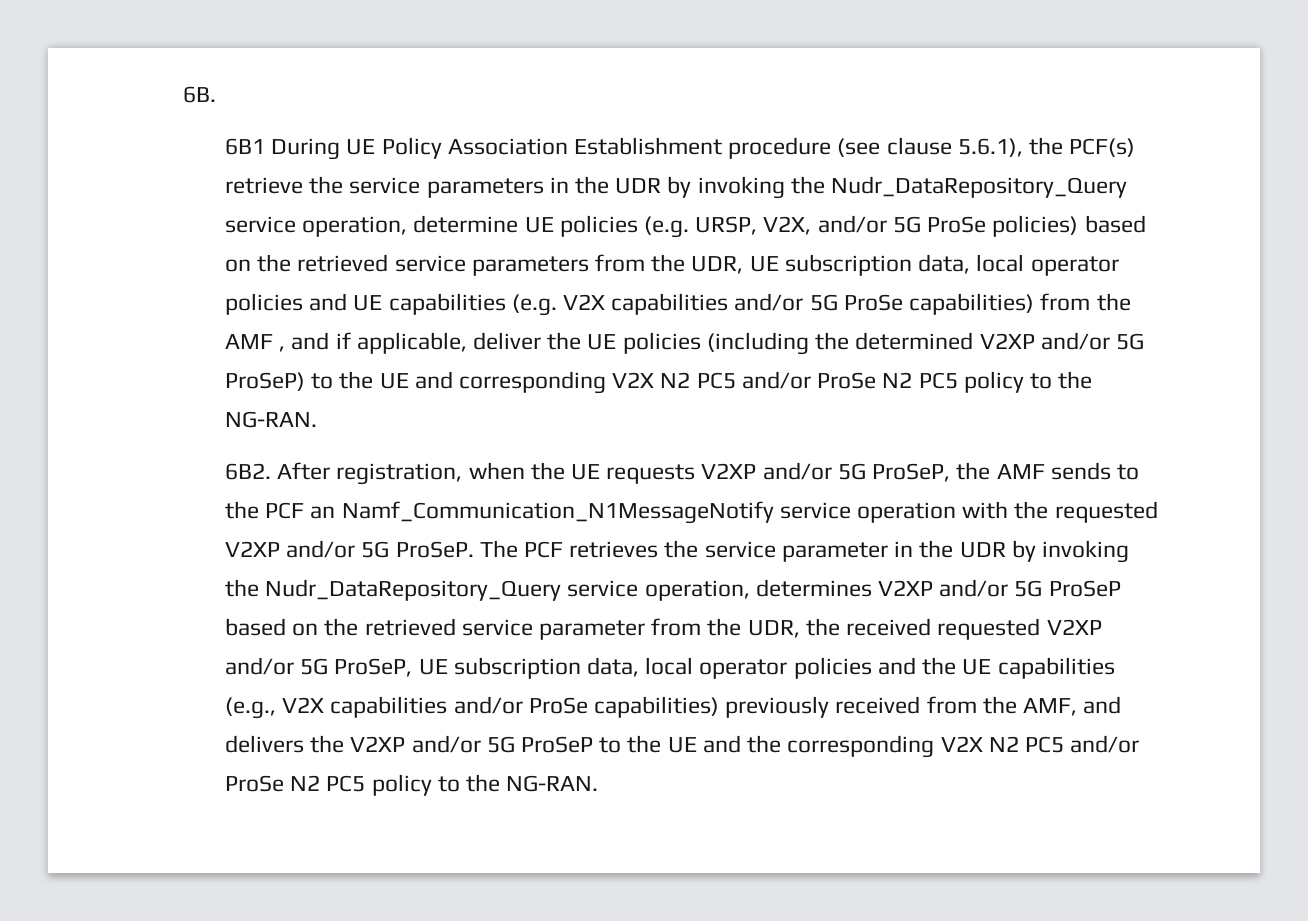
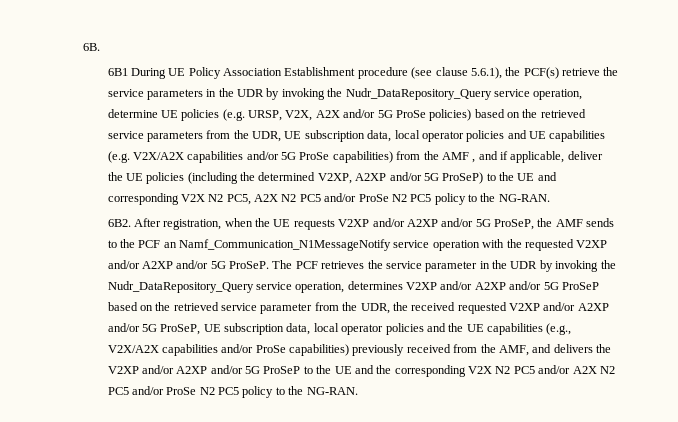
- 6B1 During UE Policy Association Establishment procedure (see clause 5.6.1), the PCF(s) retrieve the service parameters in the UDR by invoking the Nudr_DataRepository_Query service operation, determine UE policies (e.g. URSP, V2X, and/or 5G ProSe policies) based on the retrieved service parameters from the UDR, UE subscription data, local operator policies and UE capabilities (e.g. V2X capabilities and/or 5G ProSe capabilities) from the AMF , and if applicable, deliver the UE policies (including the determined V2XP and/or 5G ProSeP) to the UE and corresponding V2X N2 PC5 and/or ProSe N2 PC5 policy to the NG-RAN.
+ 6B1 During UE Policy Association Establishment procedure (see clause 5.6.1), the PCF(s) retrieve the service parameters in the UDR by invoking the Nudr_DataRepository_Query service operation, determine UE policies (e.g. URSP, V2X, A2X and/or 5G ProSe policies) based on the retrieved service parameters from the UDR, UE subscription data, local operator policies and UE capabilities (e.g. V2X/A2X capabilities and/or 5G ProSe capabilities) from the AMF , and if applicable, deliver the UE policies (including the determined V2XP, A2XP and/or 5G ProSeP) to the UE and corresponding V2X N2 PC5, A2X N2 PC5 and/or ProSe N2 PC5 policy to the NG-RAN.
- After registration, when the UE requests V2XP and/or 5G ProSeP, the AMF sends to the PCF an Namf_Communication_N1MessageNotify service operation with the requested V2XP and/or 5G ProSeP.
+ After registration, when the UE requests V2XP and/or A2XP and/or 5G ProSeP, the AMF sends to the PCF an Namf_Communication_N1MessageNotify service operation with the requested V2XP and/or A2XP and/or 5G ProSeP.
- The PCF retrieves the service parameter in the UDR by invoking the Nudr_DataRepository_Query service operation, determines V2XP and/or 5G ProSeP based on the retrieved service parameter from the UDR, the received requested V2XP and/or 5G ProSeP, UE subscription data, local operator policies and the UE capabilities (e.g., V2X capabilities and/or ProSe capabilities) previously received from the AMF, and delivers the V2XP and/or 5G ProSeP to the UE and the corresponding V2X N2 PC5 and/or ProSe N2 PC5 policy to the NG-RAN.
+ The PCF retrieves the service parameter in the UDR by invoking the Nudr_DataRepository_Query service operation, determines V2XP and/or A2XP and/or 5G ProSeP based on the retrieved service parameter from the UDR, the received requested V2XP and/or A2XP and/or 5G ProSeP, UE subscription data, local operator policies and the UE capabilities (e.g., V2X/A2X capabilities and/or ProSe capabilities) previously received from the AMF, and delivers the V2XP and/or A2XP and/or 5G ProSeP to the UE and the corresponding V2X N2 PC5 and/or A2X N2 PC5 and/or ProSe N2 PC5 policy to the NG-RAN.

